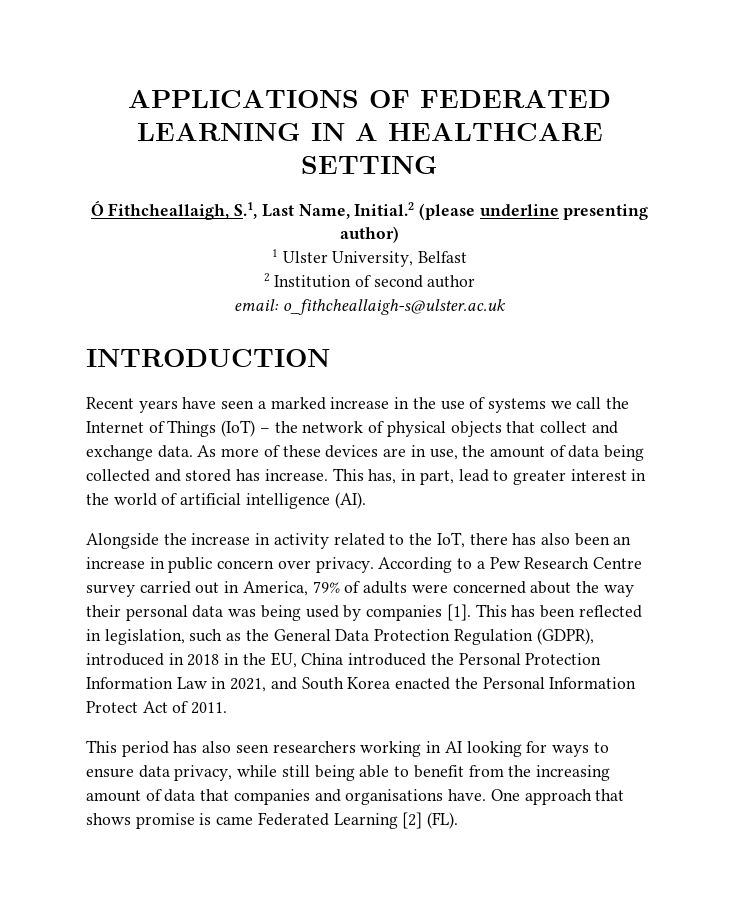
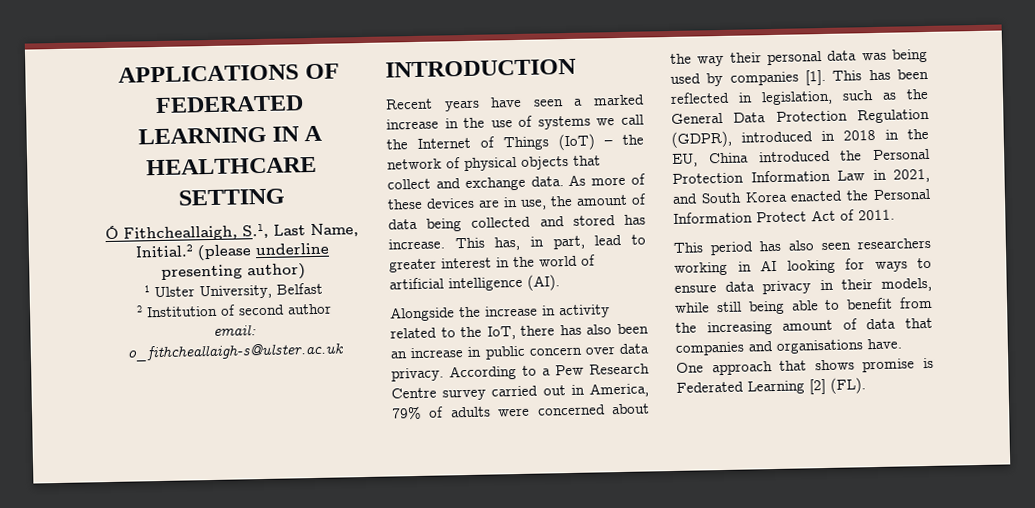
- Alongside the increase in activity related to the IoT, there has also been an increase in public concern over privacy.
+ Alongside the increase in activity related to the IoT, there has also been an increase in public concern over data privacy.
- This period has also seen researchers working in AI looking for ways to ensure data privacy, while still being able to benefit from the increasing amount of data that companies and organisations have.
+ This period has also seen researchers working in AI looking for ways to ensure data privacy in their models, while still being able to benefit from the increasing amount of data that companies and organisations have.
- One approach that shows promise is came Federated Learning [2] (FL).
+ One approach that shows promise is Federated Learning [2] (FL).

